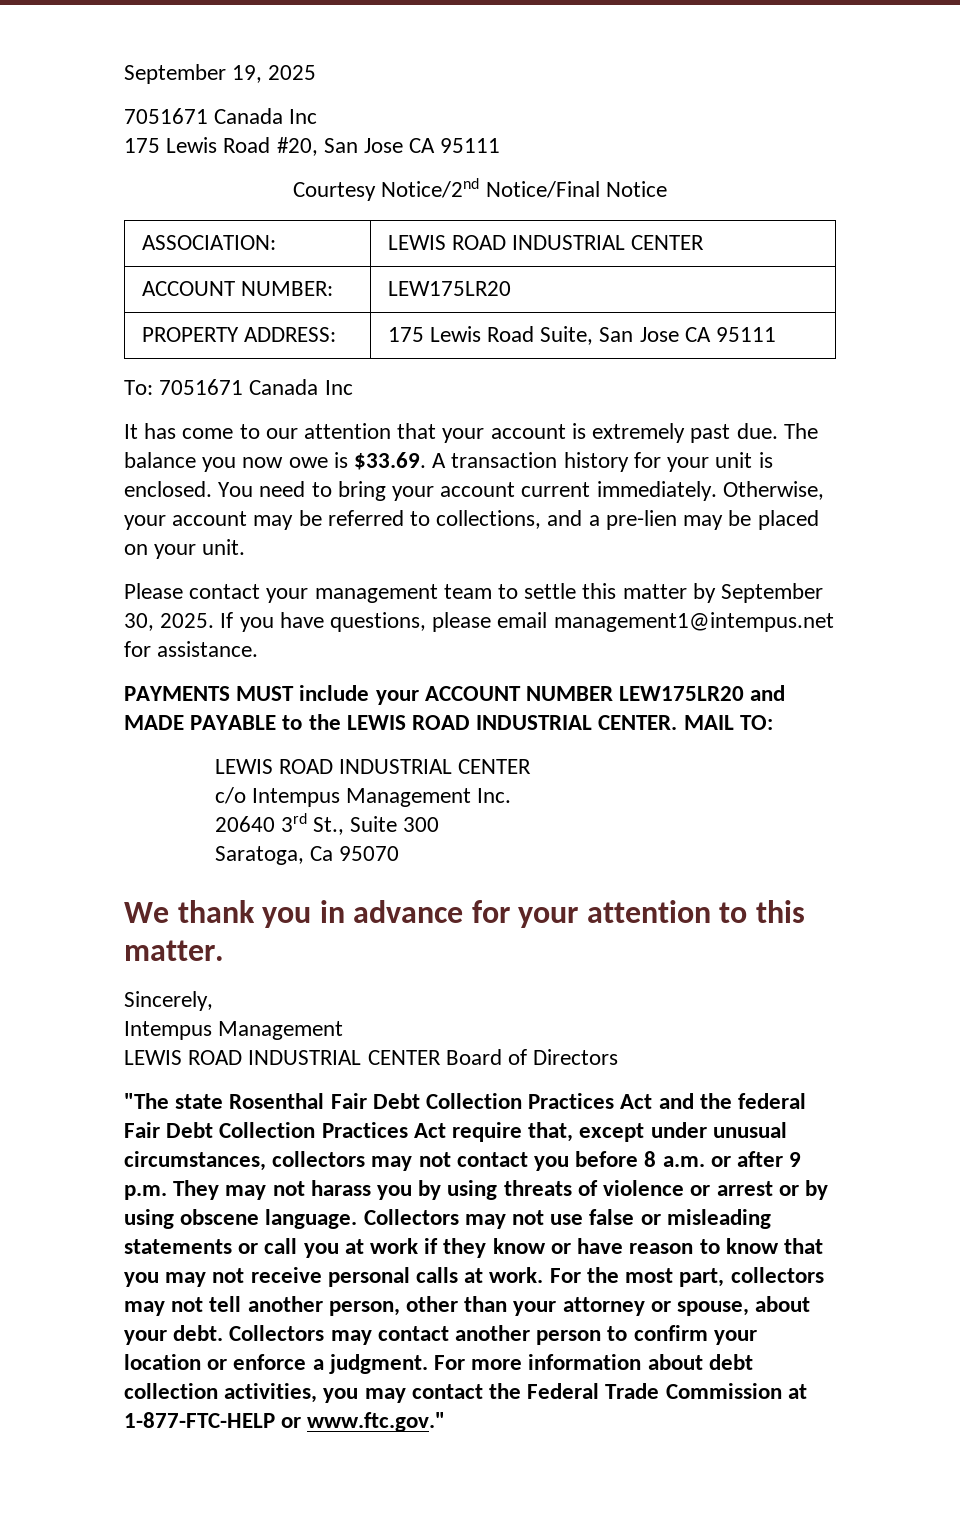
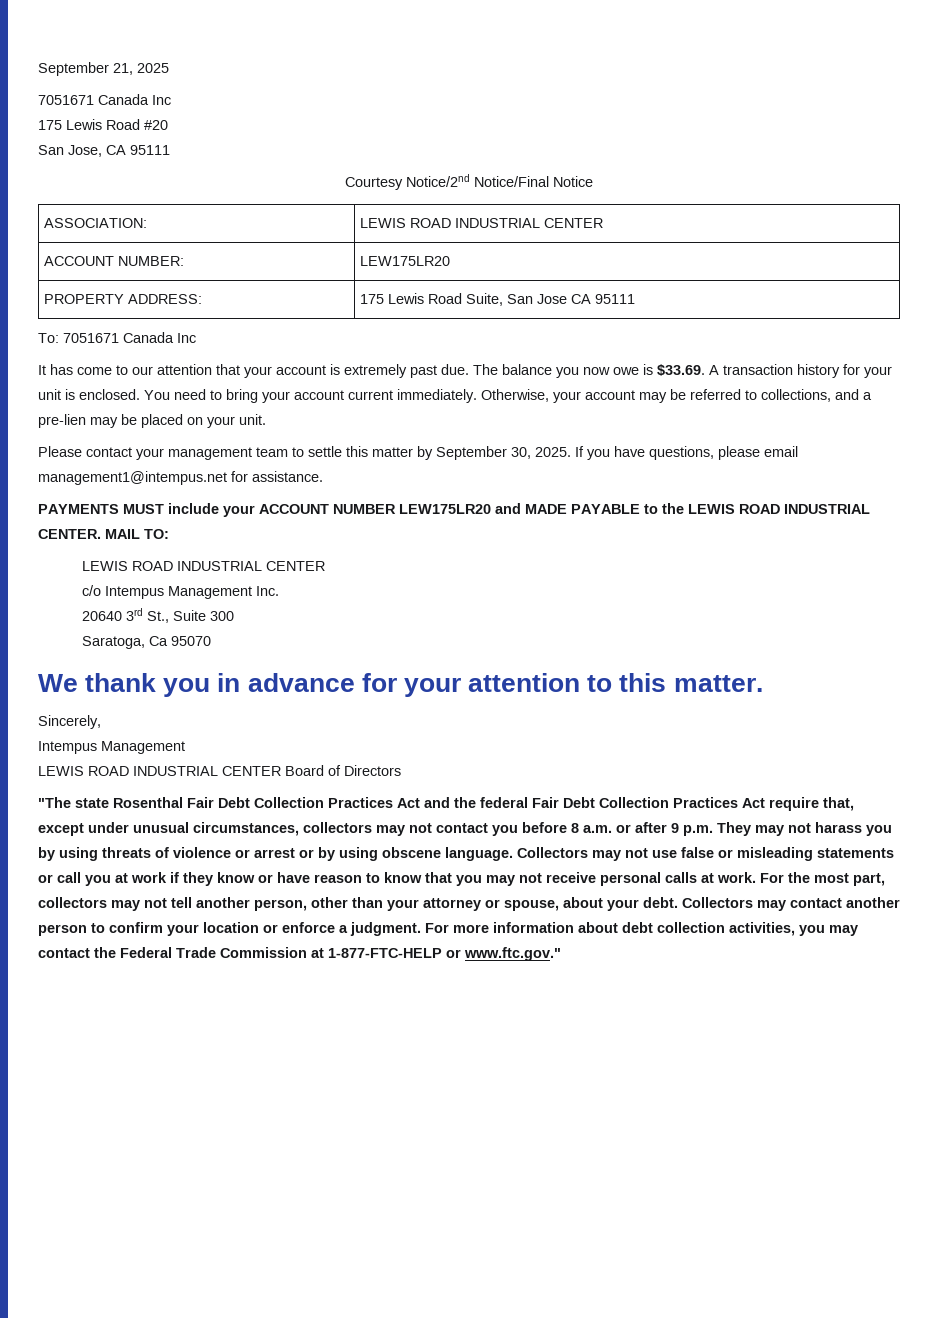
- September 19, 2025
+ September 21, 2025
- 175 Lewis Road #20, San Jose CA 95111
+ 175 Lewis Road #20
+ San Jose, CA 95111

